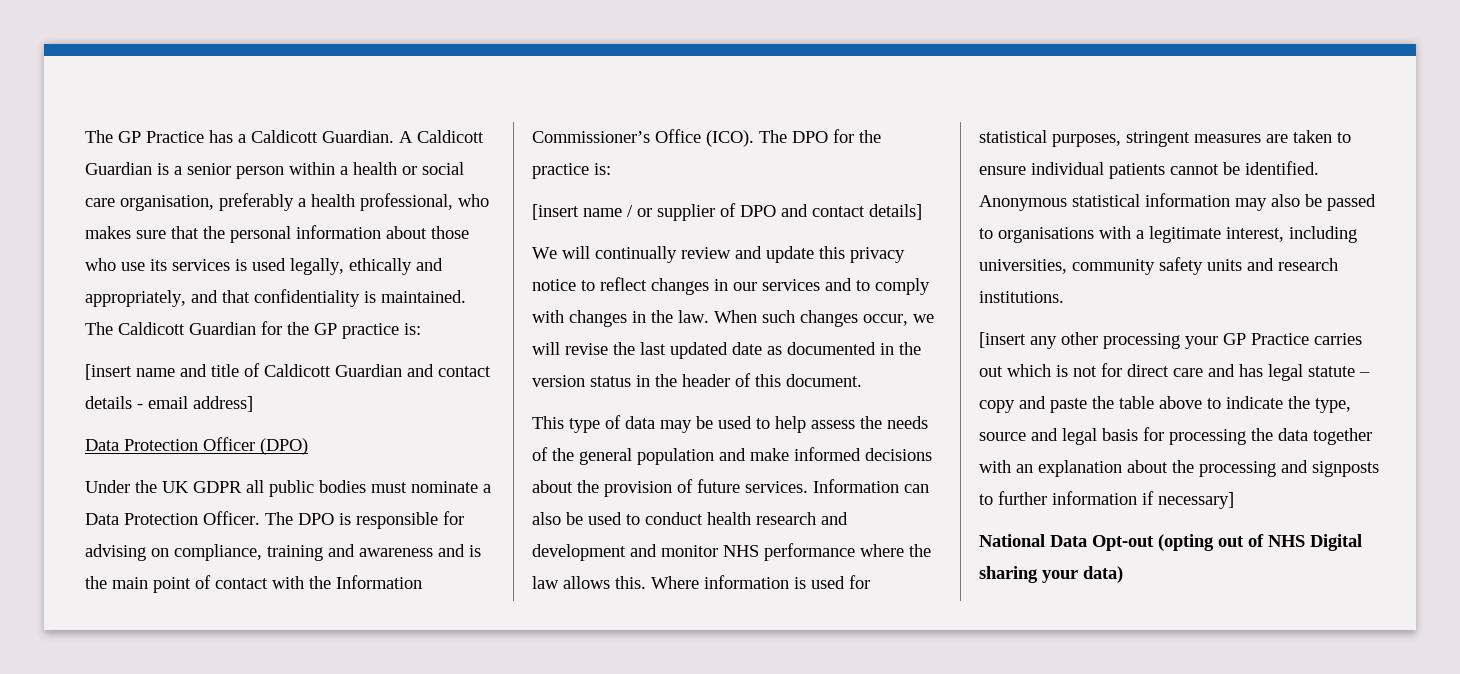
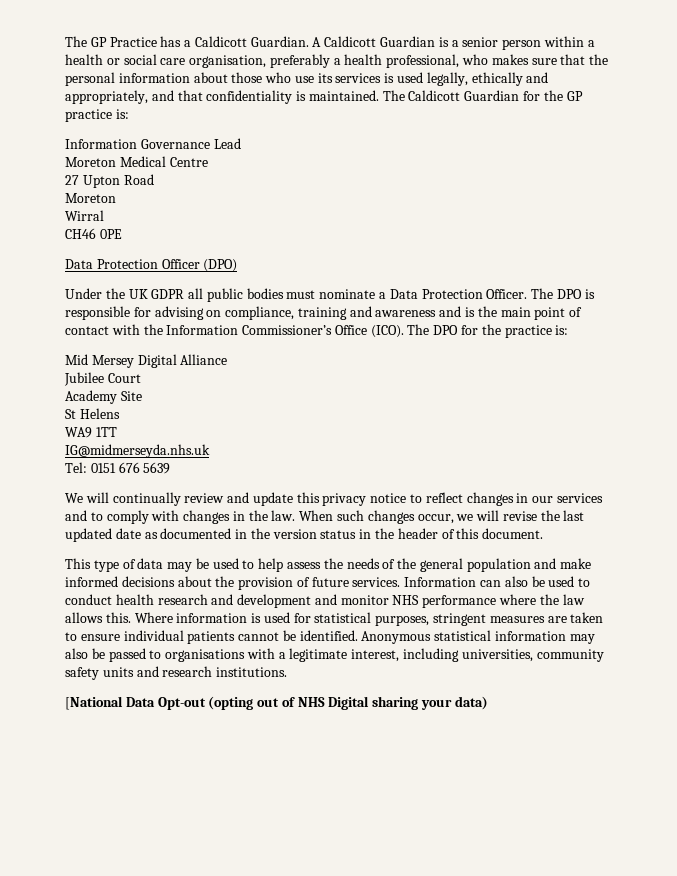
- [insert name and title of Caldicott Guardian and contact details - email address]
+ Information Governance Lead
+ Moreton Medical Centre
+ 27 Upton Road
+ Moreton
+ Wirral
+ CH46 0PE
- [insert name / or supplier of DPO and contact details]
+ Mid Mersey Digital Alliance
+ Jubilee Court
+ Academy Site
+ St Helens
+ WA9 1TT
+ IG@midmerseyda.nhs.uk
+ Tel: 0151 676 5639
- [insert any other processing your GP Practice carries out which is not for direct care and has legal statute – copy and paste the table above to indicate the type, source and legal basis for processing the data together with an explanation about the processing and signposts to further information if necessary]
- National Data Opt-out (opting out of NHS Digital sharing your data)
+ [National Data Opt-out (opting out of NHS Digital sharing your data)

